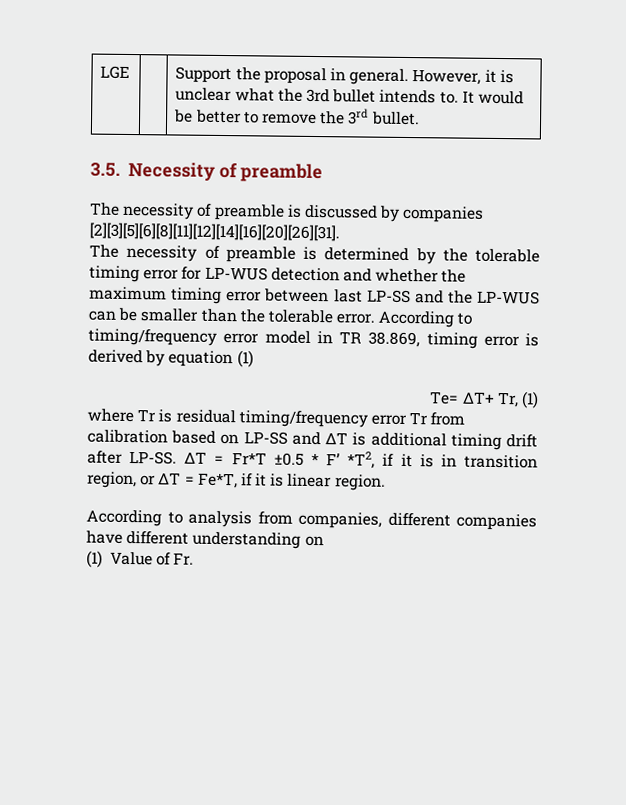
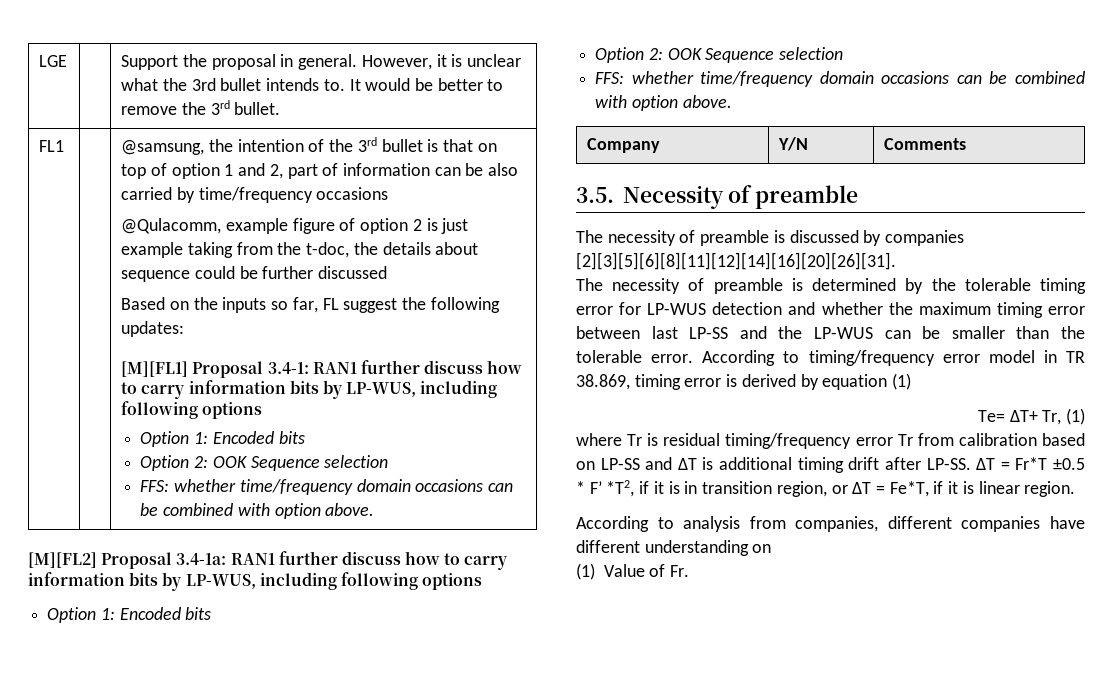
+ FL1 | | @samsung, the intention of the 3rd bullet is that on top of option 1 and 2, part of information can be also carried by time/frequency occasions
+ @Qulacomm, example figure of option 2 is just example taking from the t-doc, the details about sequence could be further discussed
+ Based on the inputs so far, FL suggest the following updates:
+ [M][FL1] Proposal 3.4-1: RAN1 further discuss how to carry information bits by LP-WUS, including following options
+ Option 1: Encoded bits
+ Option 2: OOK Sequence selection
+ FFS: whether time/frequency domain occasions can be combined with option above.
+ [M][FL2] Proposal 3.4-1a: RAN1 further discuss how to carry information bits by LP-WUS, including following options
+ Option 1: Encoded bits
+ Option 2: OOK Sequence selection
+ FFS: whether time/frequency domain occasions can be combined with option above.
+ Company | Y/N | Comments

